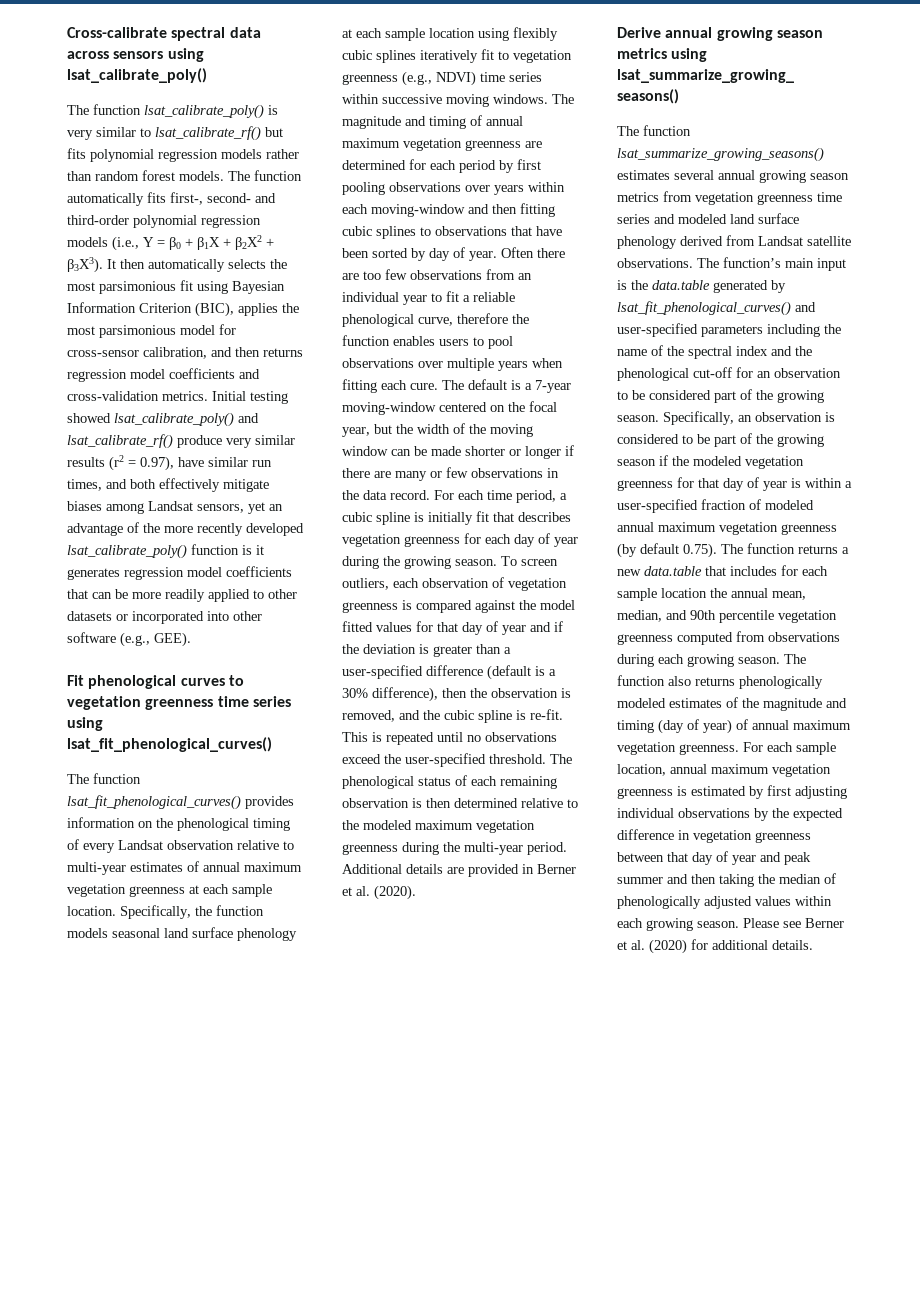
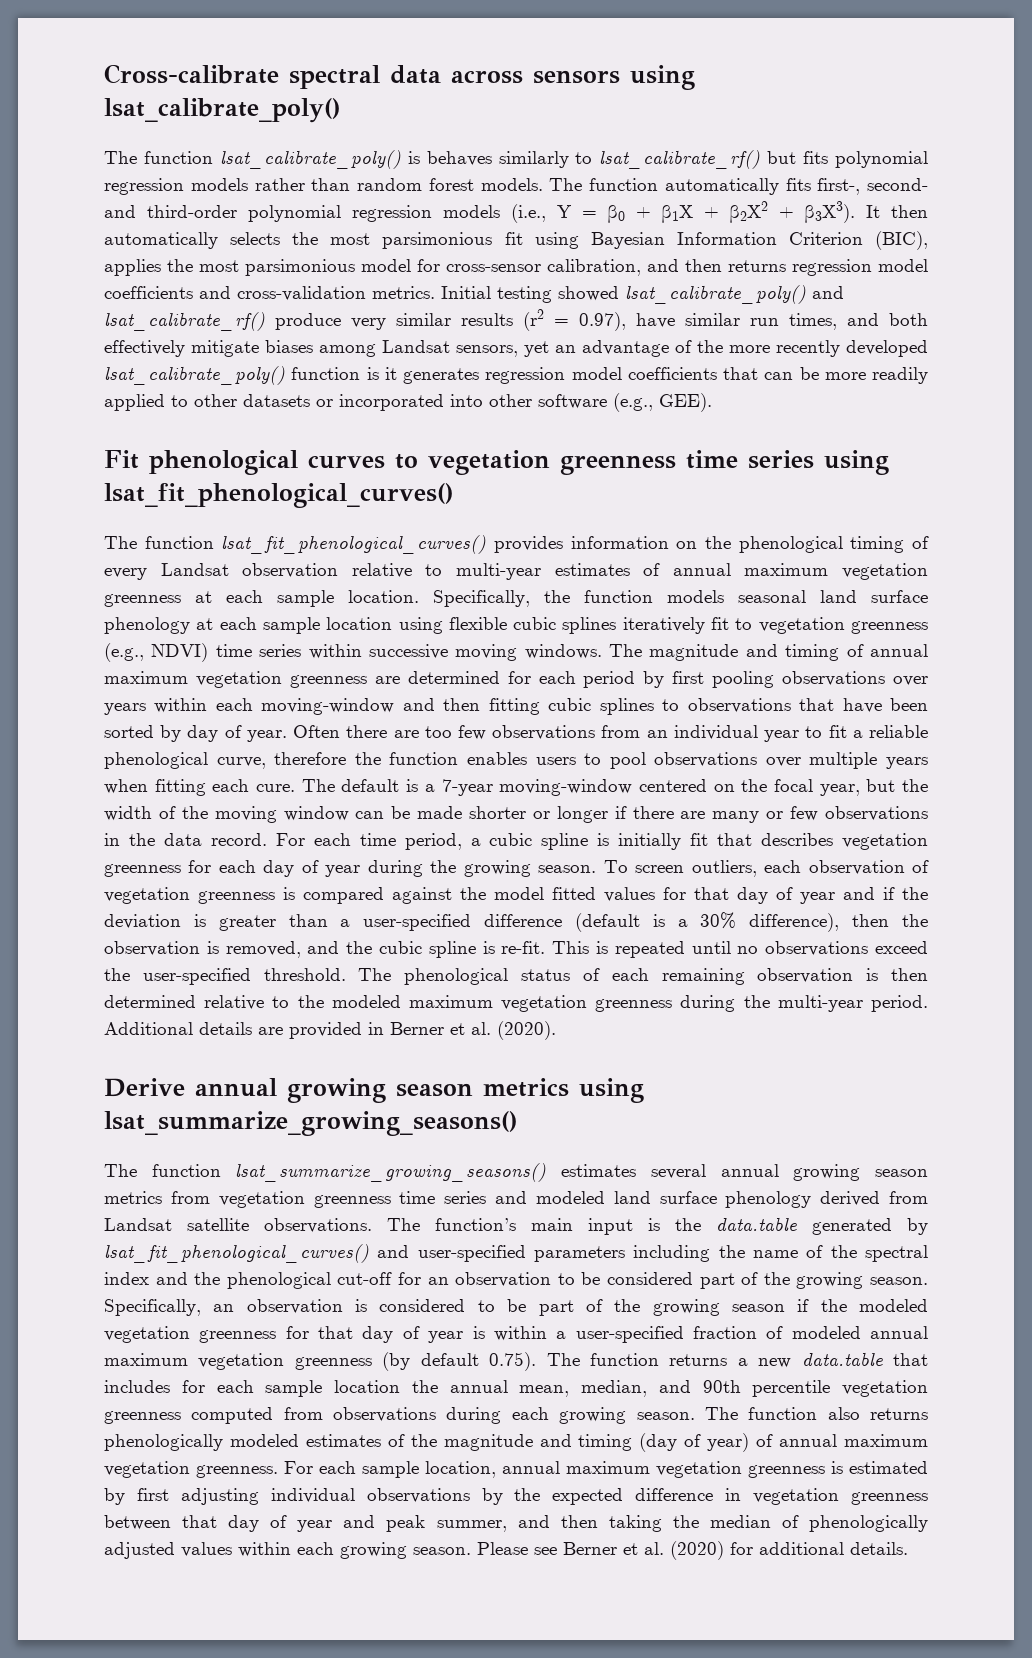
- The function lsat_calibrate_poly() is very similar to lsat_calibrate_rf() but fits polynomial regression models rather than random forest models.
+ The function lsat_calibrate_poly() is behaves similarly to lsat_calibrate_rf() but fits polynomial regression models rather than random forest models.
- Specifically, the function models seasonal land surface phenology at each sample location using flexibly cubic splines iteratively fit to vegetation greenness (e.g., NDVI) time series within successive moving windows.
+ Specifically, the function models seasonal land surface phenology at each sample location using flexible cubic splines iteratively fit to vegetation greenness (e.g., NDVI) time series within successive moving windows.
- For each sample location, annual maximum vegetation greenness is estimated by first adjusting individual observations by the expected difference in vegetation greenness between that day of year and peak summer and then taking the median of phenologically adjusted values within each growing season.
+ For each sample location, annual maximum vegetation greenness is estimated by first adjusting individual observations by the expected difference in vegetation greenness between that day of year and peak summer, and then taking the median of phenologically adjusted values within each growing season.

